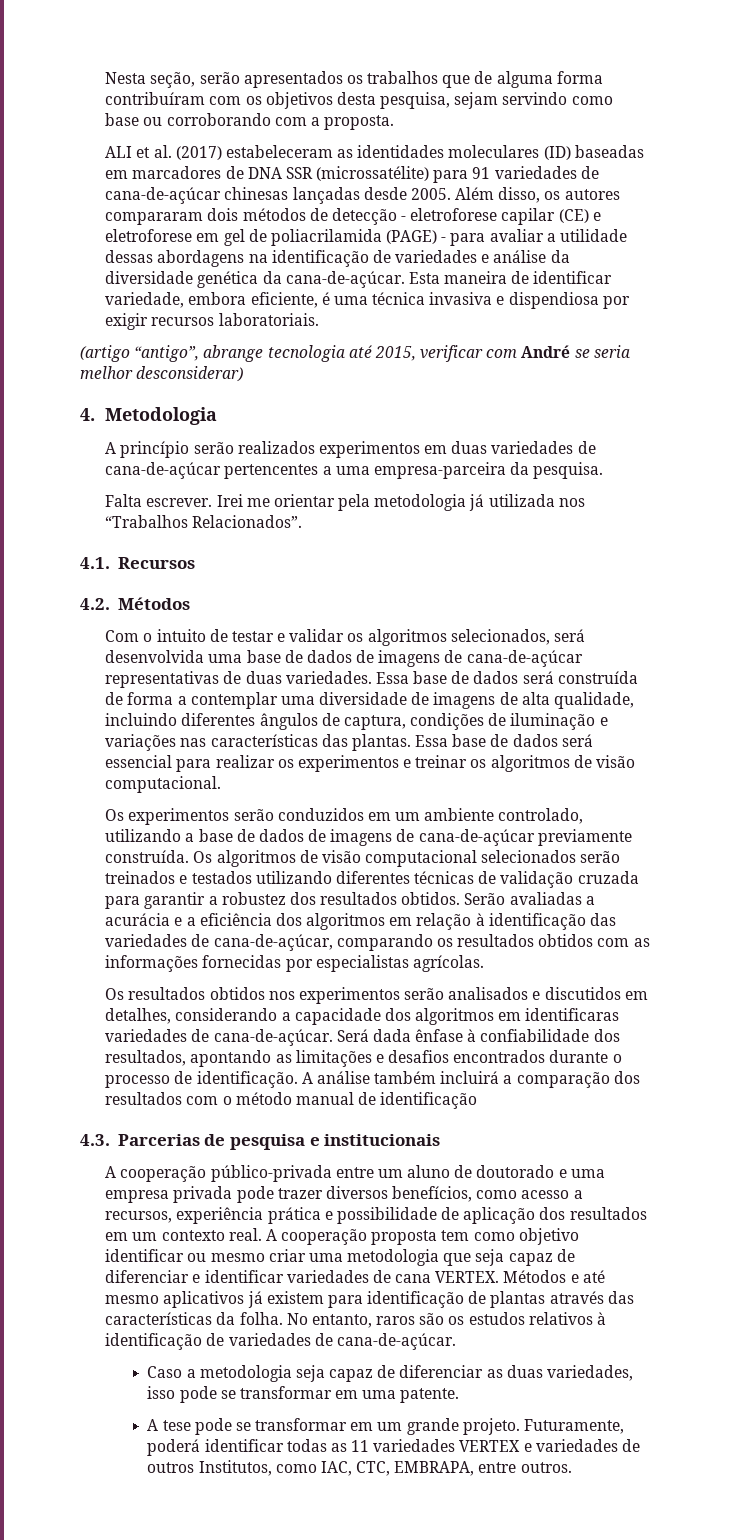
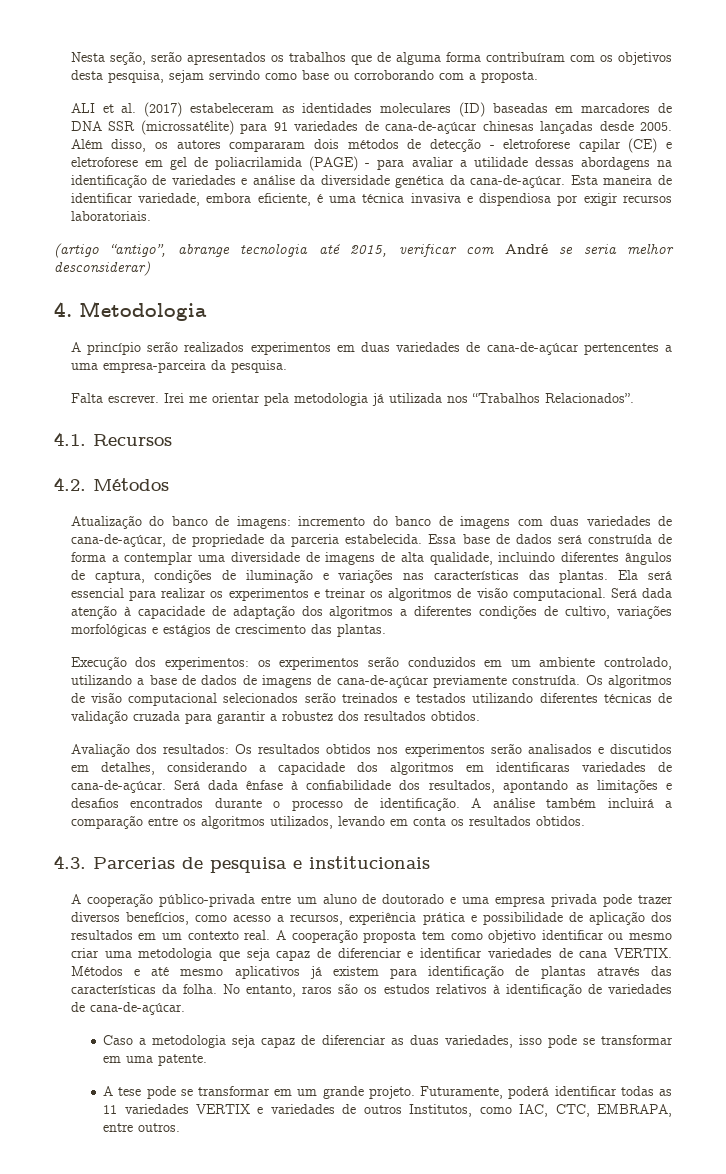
- Com o intuito de testar e validar os algoritmos selecionados, será desenvolvida uma base de dados de imagens de cana-de-açúcar representativas de duas variedades.
+ Atualização do banco de imagens: incremento do banco de imagens com duas variedades de cana-de-açúcar, de propriedade da parceria estabelecida.
- Essa base de dados será essencial para realizar os experimentos e treinar os algoritmos de visão computacional.
- Os experimentos serão conduzidos em um ambiente controlado, utilizando a base de dados de imagens de cana-de-açúcar previamente construída.
+ Ela será essencial para realizar os experimentos e treinar os algoritmos de visão computacional. Será dada atenção à capacidade de adaptação dos algoritmos a diferentes condições de cultivo, variações morfológicas e estágios de crescimento das plantas.
+ Execução dos experimentos: os experimentos serão conduzidos em um ambiente controlado, utilizando a base de dados de imagens de cana-de-açúcar previamente construída.
- Os algoritmos de visão computacional selecionados serão treinados e testados utilizando diferentes técnicas de validação cruzada para garantir a robustez dos resultados obtidos. Serão avaliadas a acurácia e a eficiência dos algoritmos em relação à identificação das variedades de cana-de-açúcar, comparando os resultados obtidos com as informações fornecidas por especialistas agrícolas.
- Os resultados obtidos nos experimentos serão analisados e discutidos em detalhes, considerando a capacidade dos algoritmos em identificaras variedades de cana-de-açúcar.
+ Os algoritmos de visão computacional selecionados serão treinados e testados utilizando diferentes técnicas de validação cruzada para garantir a robustez dos resultados obtidos.
+ Avaliação dos resultados: Os resultados obtidos nos experimentos serão analisados e discutidos em detalhes, considerando a capacidade dos algoritmos em identificaras variedades de cana-de-açúcar.
- A análise também incluirá a comparação dos resultados com o método manual de identificação
+ A análise também incluirá a comparação entre os algoritmos utilizados, levando em conta os resultados obtidos.
- A cooperação proposta tem como objetivo identificar ou mesmo criar uma metodologia que seja capaz de diferenciar e identificar variedades de cana VERTEX.
+ A cooperação proposta tem como objetivo identificar ou mesmo criar uma metodologia que seja capaz de diferenciar e identificar variedades de cana VERTIX.
- Futuramente, poderá identificar todas as 11 variedades VERTEX e variedades de outros Institutos, como IAC, CTC, EMBRAPA, entre outros.
+ Futuramente, poderá identificar todas as 11 variedades VERTIX e variedades de outros Institutos, como IAC, CTC, EMBRAPA, entre outros.

